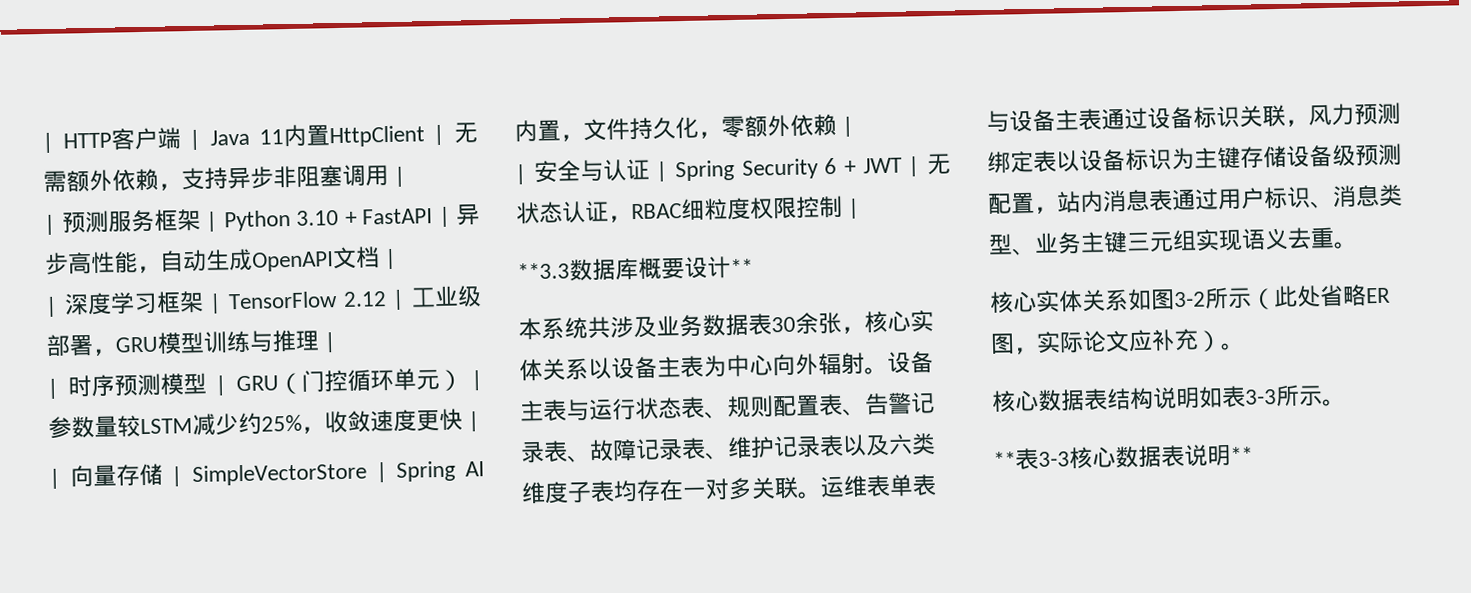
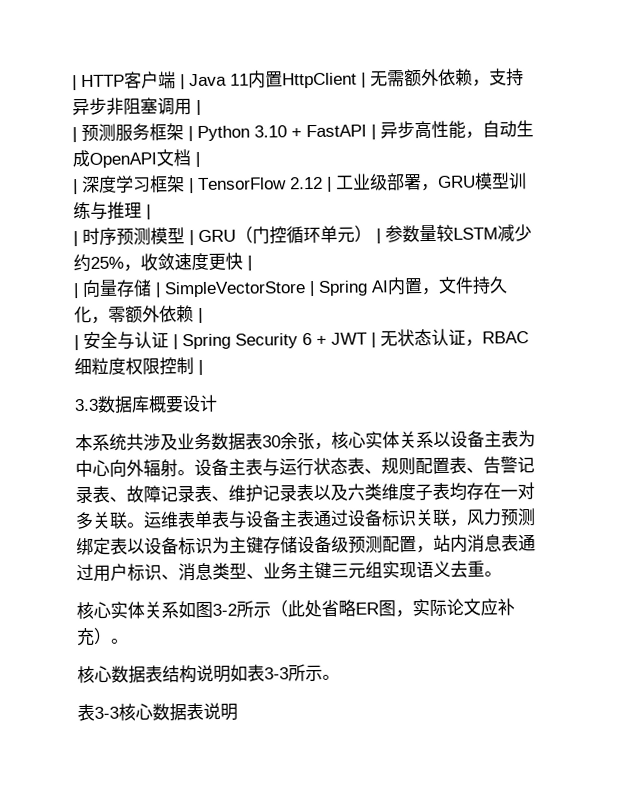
- **3.3数据库概要设计**
+ 3.3数据库概要设计
- **表3-3核心数据表说明**
+ 表3-3核心数据表说明

